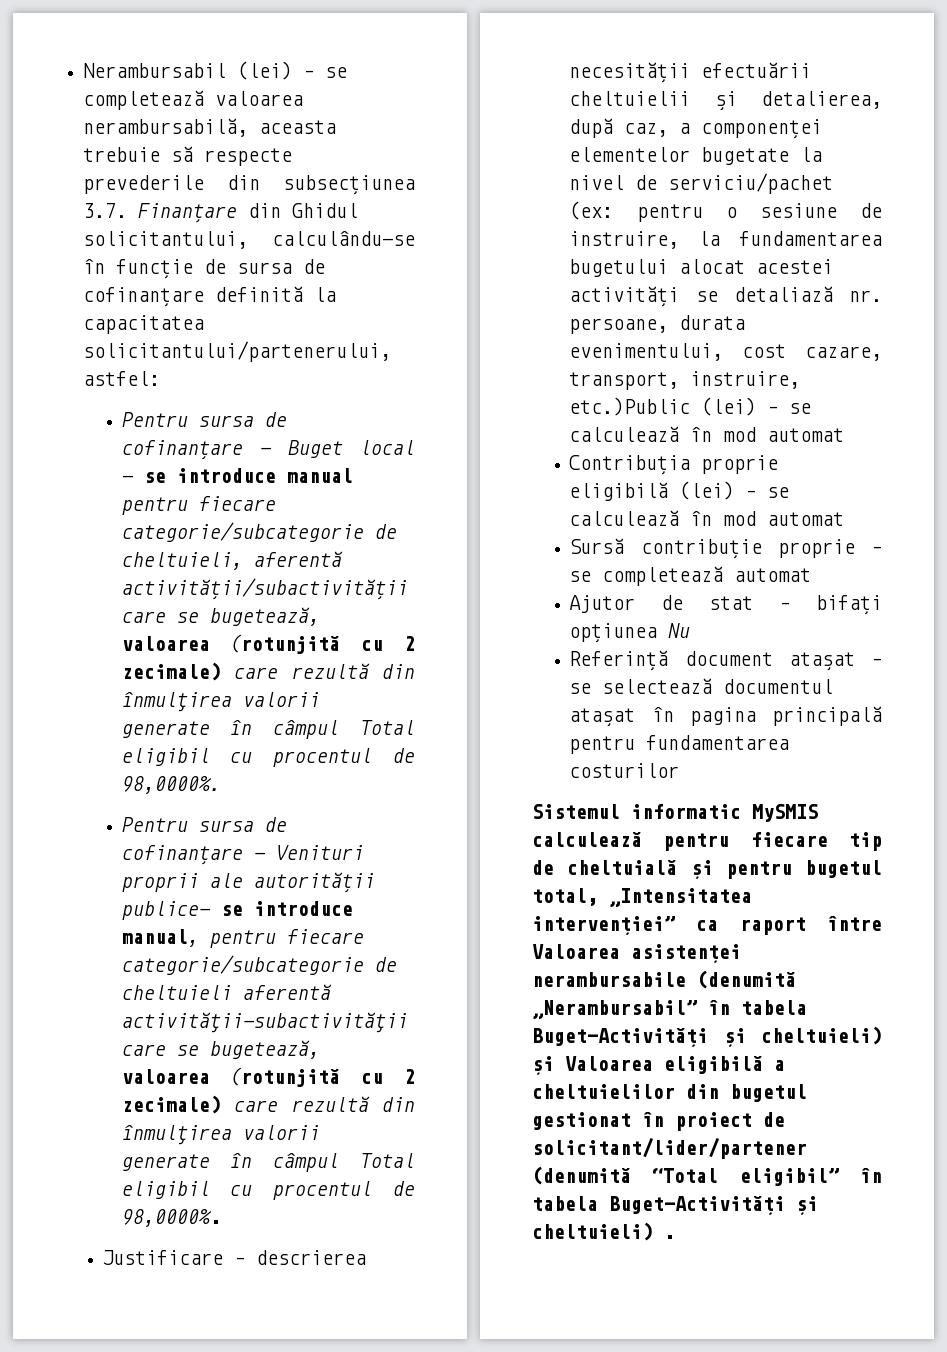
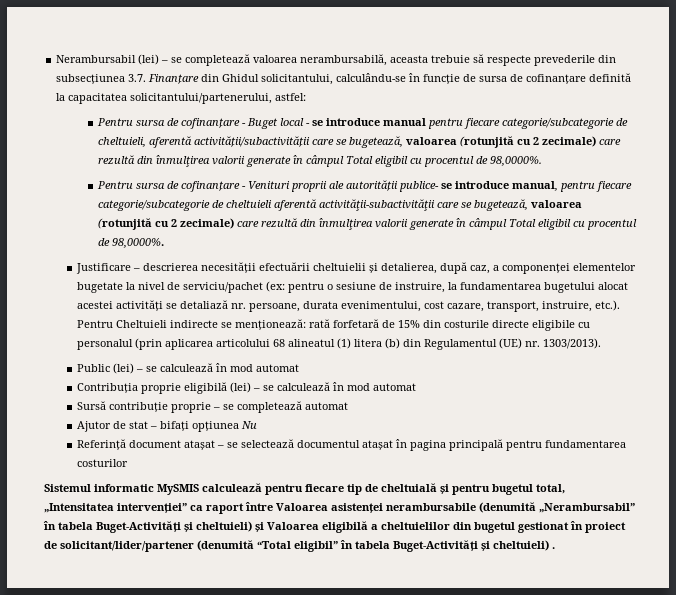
- Justificare – descrierea necesității efectuării cheltuielii și detalierea, după caz, a componenței elementelor bugetate la nivel de serviciu/pachet (ex: pentru o sesiune de instruire, la fundamentarea bugetului alocat acestei activități se detaliază nr. persoane, durata evenimentului, cost cazare, transport, instruire, etc.)Public (lei) – se calculează în mod automat
+ Justificare – descrierea necesității efectuării cheltuielii și detalierea, după caz, a componenței elementelor bugetate la nivel de serviciu/pachet (ex: pentru o sesiune de instruire, la fundamentarea bugetului alocat acestei activități se detaliază nr. persoane, durata evenimentului, cost cazare, transport, instruire, etc.). Pentru Cheltuieli indirecte se menționează: rată forfetară de 15% din costurile directe eligibile cu personalul (prin aplicarea articolului 68 alineatul (1) litera (b) din Regulamentul (UE) nr. 1303/2013).
+ Public (lei) – se calculează în mod automat

